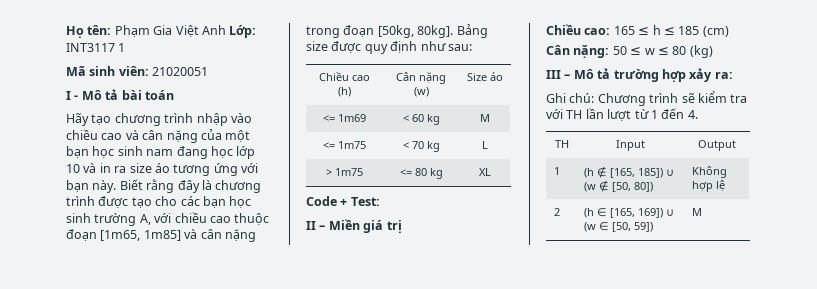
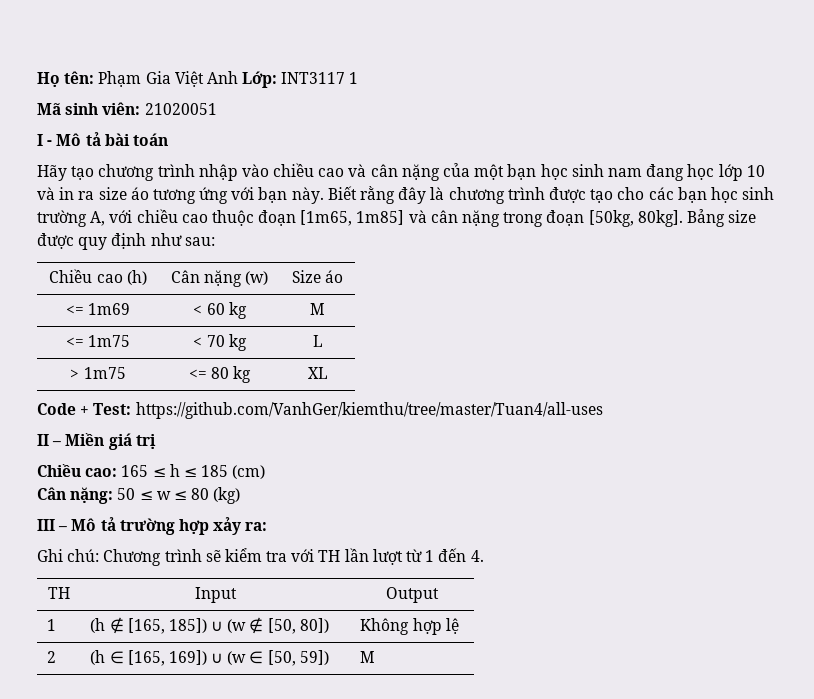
- Code + Test:
+ Code + Test: https://github.com/VanhGer/kiemthu/tree/master/Tuan4/all-uses

